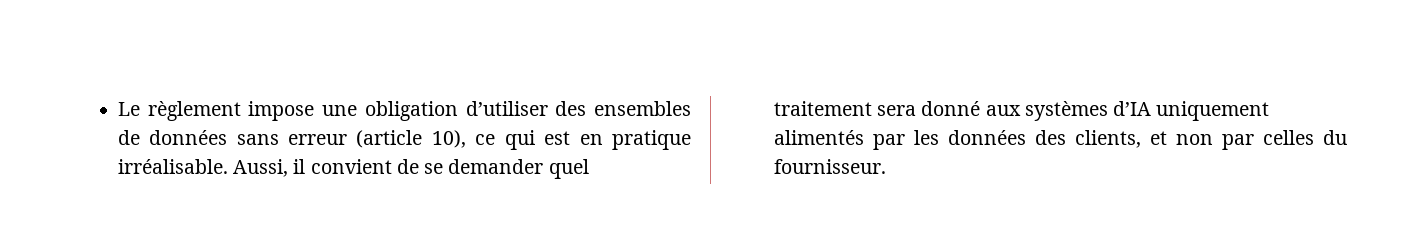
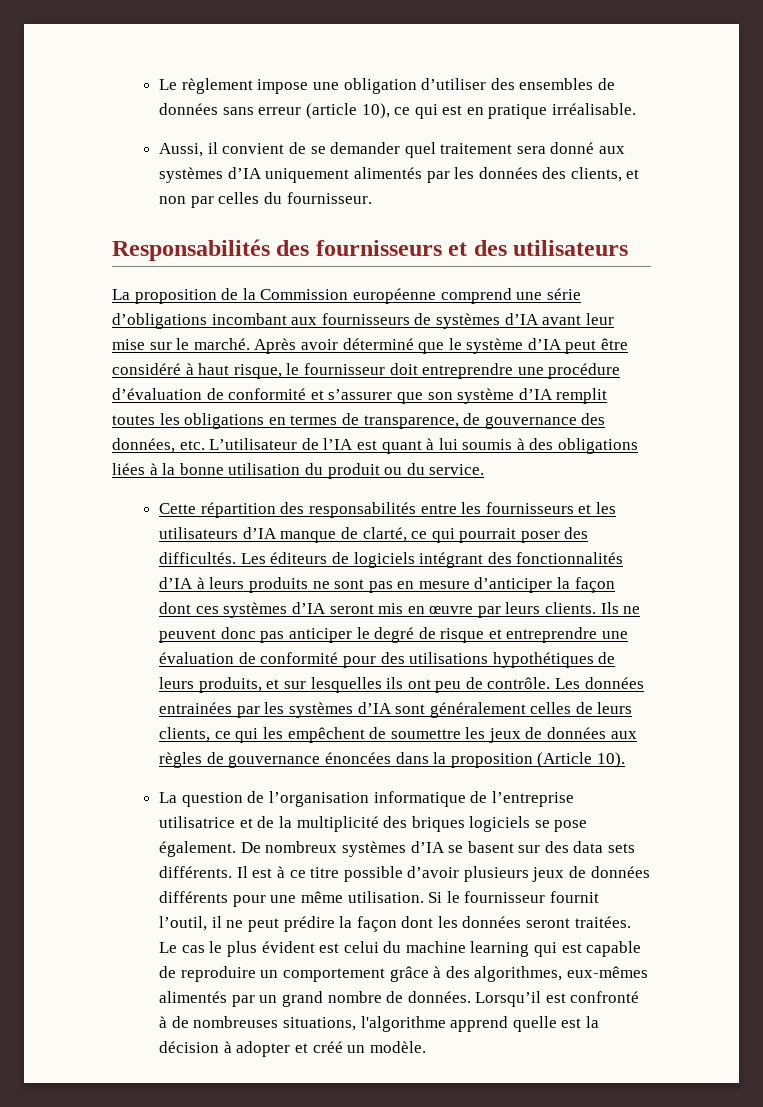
- Le règlement impose une obligation d’utiliser des ensembles de données sans erreur (article 10), ce qui est en pratique irréalisable. Aussi, il convient de se demander quel traitement sera donné aux systèmes d’IA uniquement alimentés par les données des clients, et non par celles du fournisseur.
+ Le règlement impose une obligation d’utiliser des ensembles de données sans erreur (article 10), ce qui est en pratique irréalisable.
+ Aussi, il convient de se demander quel traitement sera donné aux systèmes d’IA uniquement alimentés par les données des clients, et non par celles du fournisseur.
+ Responsabilités des fournisseurs et des utilisateurs
+ La proposition de la Commission européenne comprend une série d’obligations incombant aux fournisseurs de systèmes d’IA avant leur mise sur le marché. Après avoir déterminé que le système d’IA peut être considéré à haut risque, le fournisseur doit entreprendre une procédure d’évaluation de conformité et s’assurer que son système d’IA remplit toutes les obligations en termes de transparence, de gouvernance des données, etc. L’utilisateur de l’IA est quant à lui soumis à des obligations liées à la bonne utilisation du produit ou du service.
+ Cette répartition des responsabilités entre les fournisseurs et les utilisateurs d’IA manque de clarté, ce qui pourrait poser des difficultés. Les éditeurs de logiciels intégrant des fonctionnalités d’IA à leurs produits ne sont pas en mesure d’anticiper la façon dont ces systèmes d’IA seront mis en œuvre par leurs clients. Ils ne peuvent donc pas anticiper le degré de risque et entreprendre une évaluation de conformité pour des utilisations hypothétiques de leurs produits, et sur lesquelles ils ont peu de contrôle. Les données entrainées par les systèmes d’IA sont généralement celles de leurs clients, ce qui les empêchent de soumettre les jeux de données aux règles de gouvernance énoncées dans la proposition (Article 10).
+ La question de l’organisation informatique de l’entreprise utilisatrice et de la multiplicité des briques logiciels se pose également. De nombreux systèmes d’IA se basent sur des data sets différents. Il est à ce titre possible d’avoir plusieurs jeux de données différents pour une même utilisation. Si le fournisseur fournit l’outil, il ne peut prédire la façon dont les données seront traitées. Le cas le plus évident est celui du machine learning qui est capable de reproduire un comportement grâce à des algorithmes, eux-mêmes alimentés par un grand nombre de données. Lorsqu’il est confronté à de nombreuses situations, l'algorithme apprend quelle est la décision à adopter et créé un modèle.

